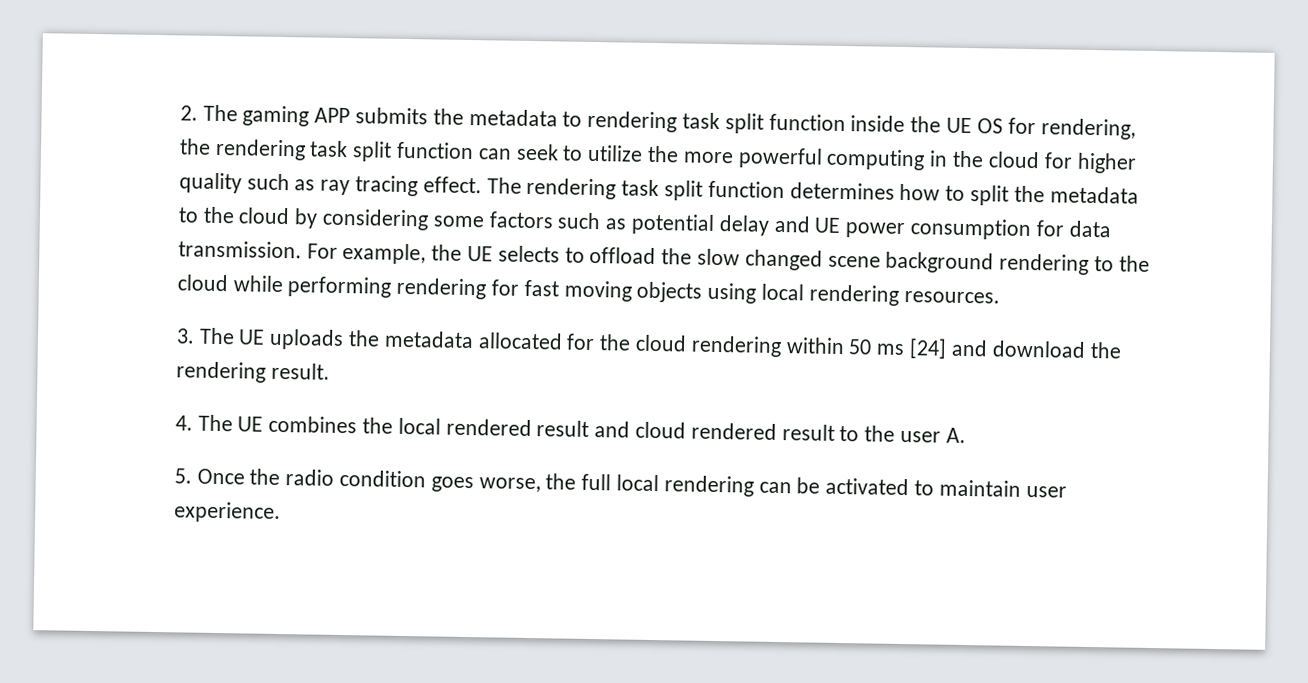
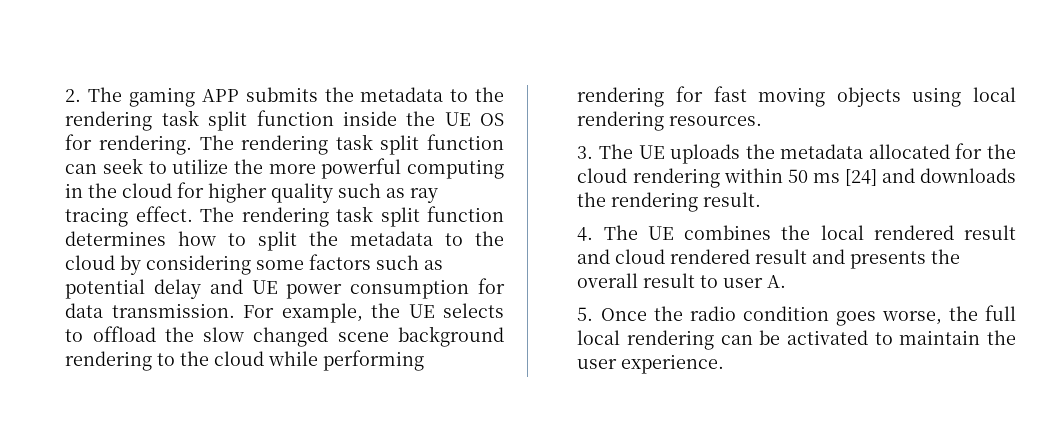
- 2. The gaming APP submits the metadata to rendering task split function inside the UE OS for rendering, the rendering task split function can seek to utilize the more powerful computing in the cloud for higher quality such as ray tracing effect.
+ 2. The gaming APP submits the metadata to the rendering task split function inside the UE OS for rendering. The rendering task split function can seek to utilize the more powerful computing in the cloud for higher quality such as ray tracing effect.
- 3. The UE uploads the metadata allocated for the cloud rendering within 50 ms [24] and download the rendering result.
+ 3. The UE uploads the metadata allocated for the cloud rendering within 50 ms [24] and downloads the rendering result.
- 4. The UE combines the local rendered result and cloud rendered result to the user A.
+ 4. The UE combines the local rendered result and cloud rendered result and presents the overall result to user A.
- 5. Once the radio condition goes worse, the full local rendering can be activated to maintain user experience.
+ 5. Once the radio condition goes worse, the full local rendering can be activated to maintain the user experience.

